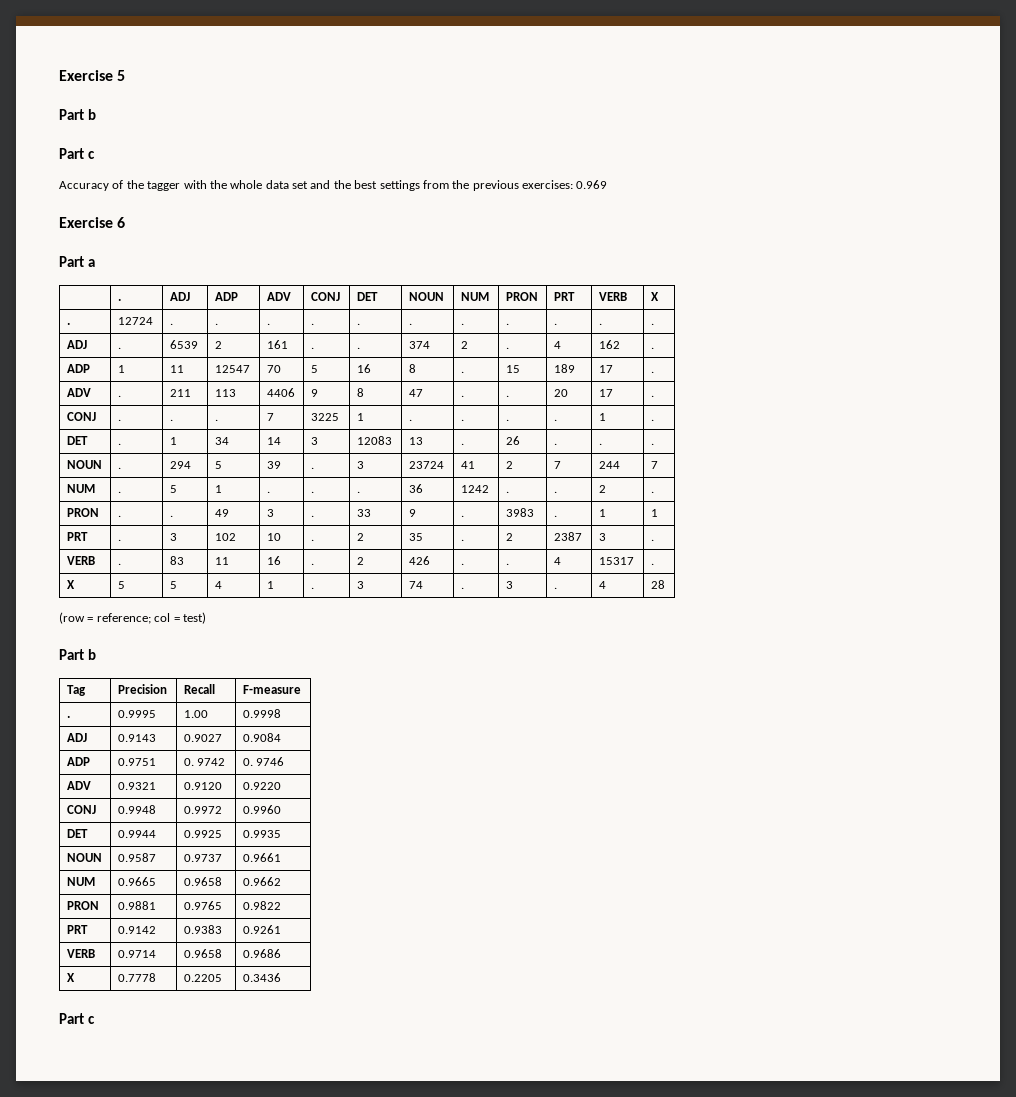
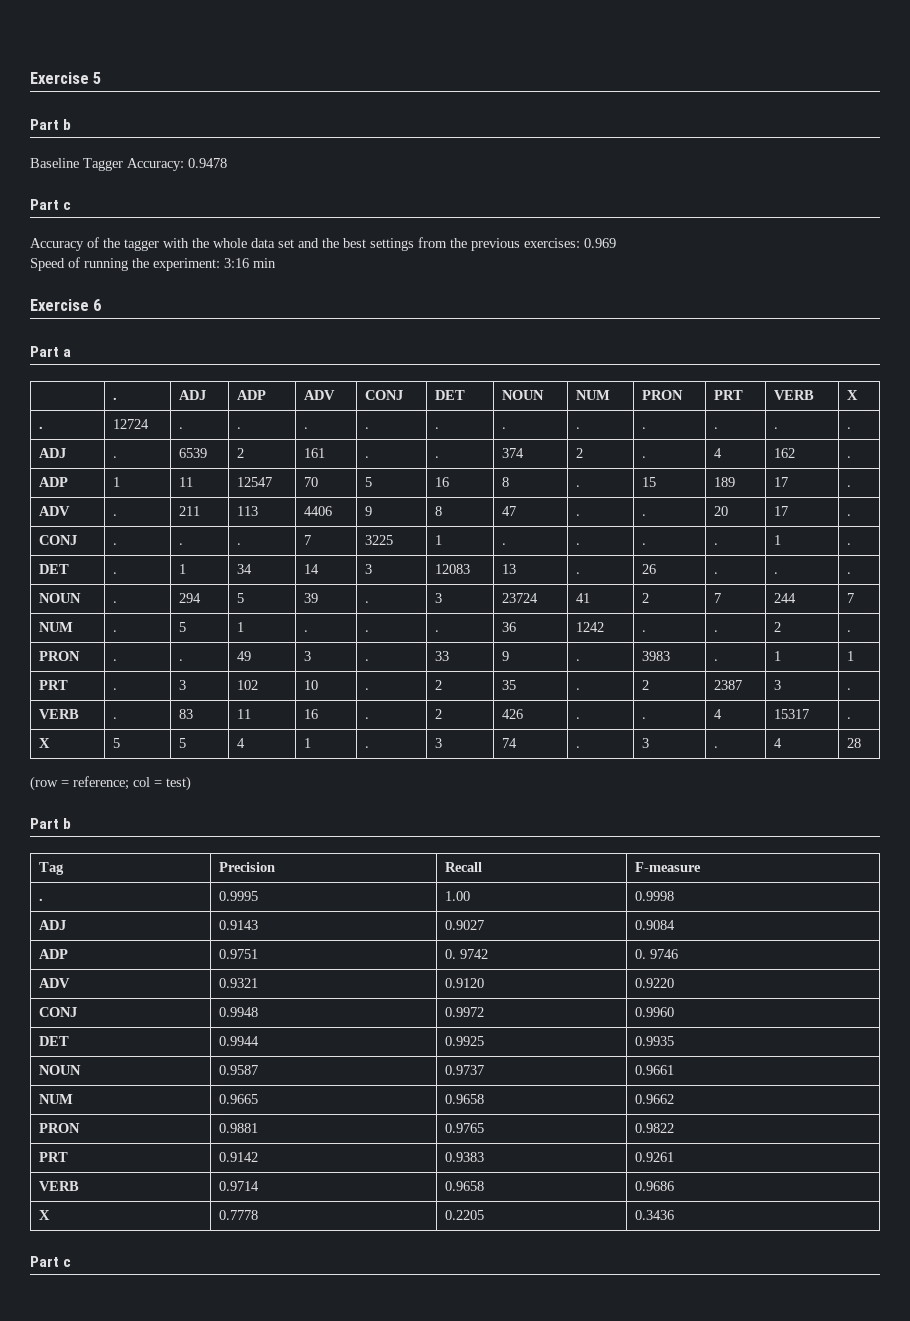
+ Baseline Tagger Accuracy: 0.9478
+ Speed of running the experiment: 3:16 min

